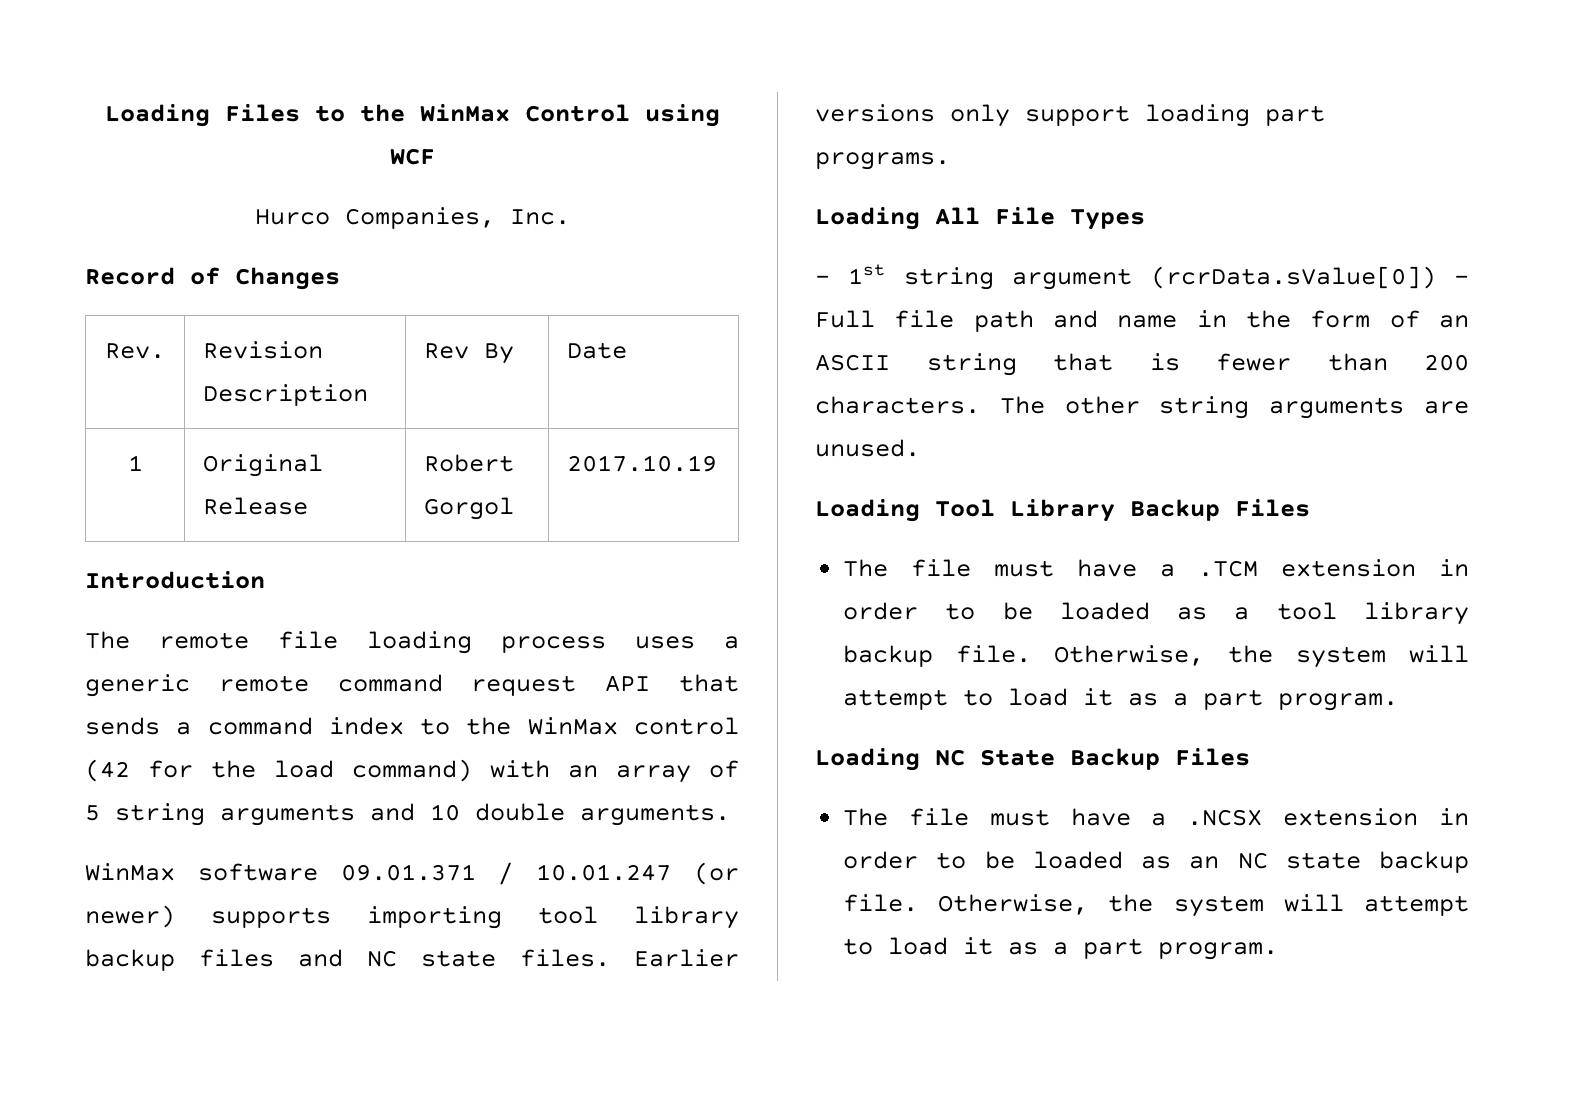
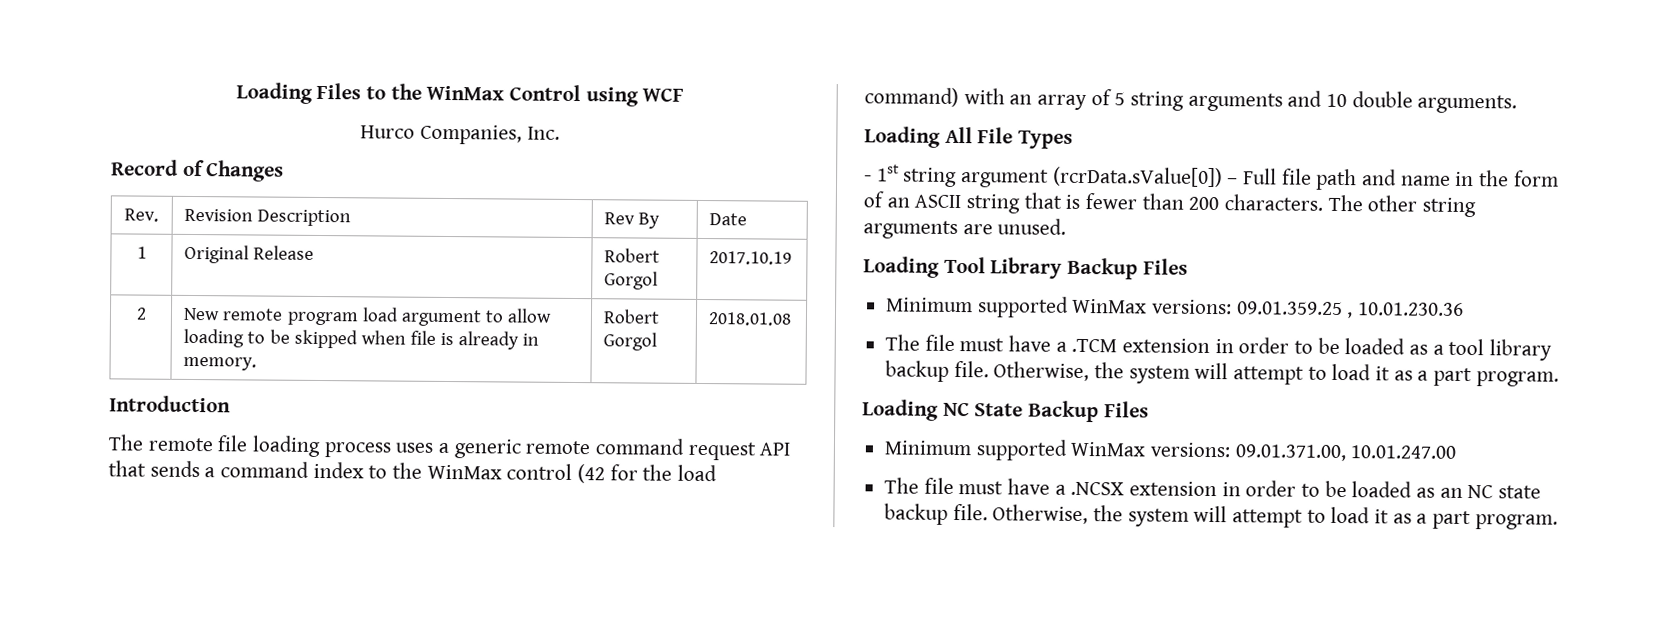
+ 2 | New remote program load argument to allow loading to be skipped when file is already in memory. | Robert Gorgol | 2018.01.08
- WinMax software 09.01.371 / 10.01.247 (or newer) supports importing tool library backup files and NC state files. Earlier versions only support loading part programs.
+ Minimum supported WinMax versions: 09.01.359.25 , 10.01.230.36
+ Minimum supported WinMax versions: 09.01.371.00, 10.01.247.00

